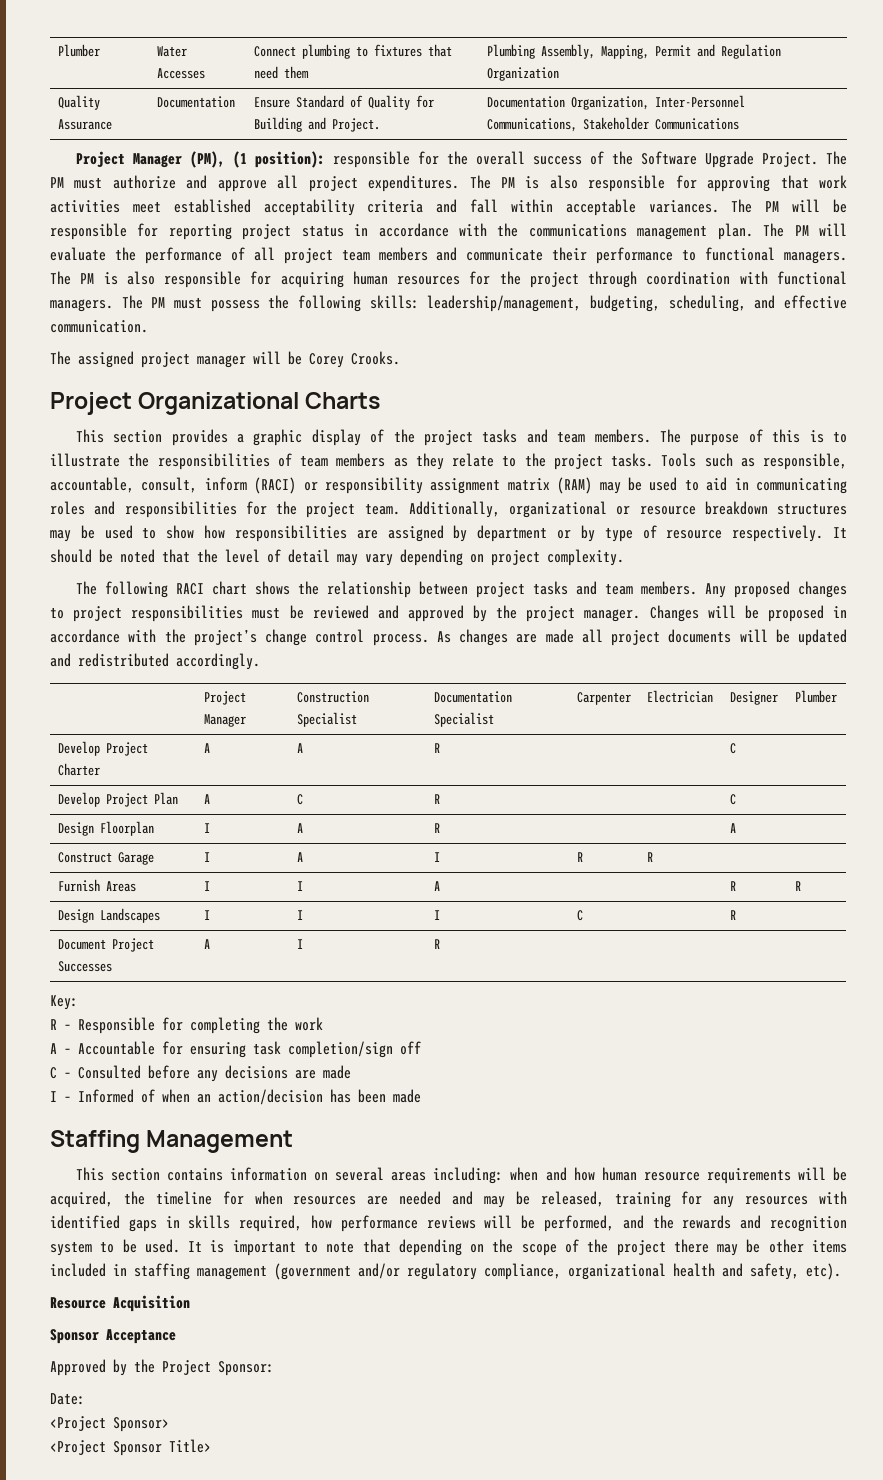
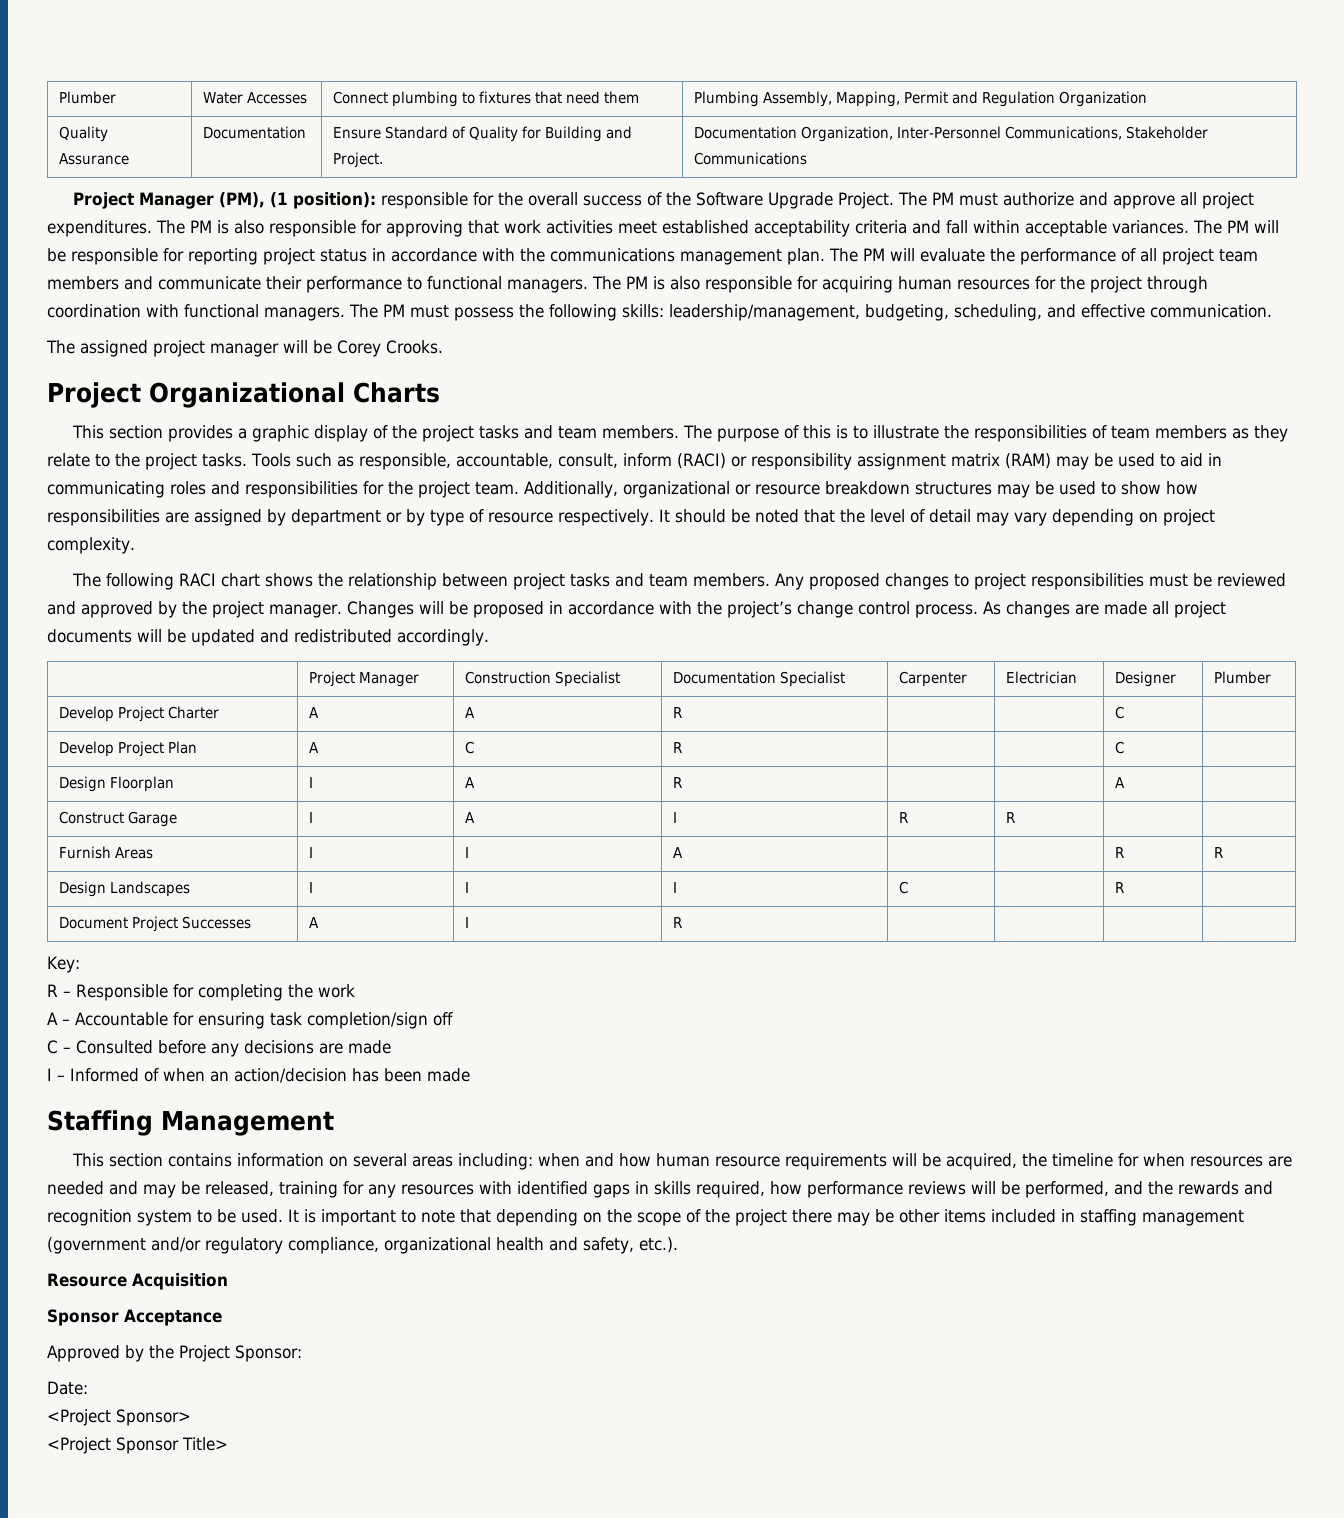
- It is important to note that depending on the scope of the project there may be other items included in staffing management (government and/or regulatory compliance, organizational health and safety, etc).
+ It is important to note that depending on the scope of the project there may be other items included in staffing management (government and/or regulatory compliance, organizational health and safety, etc.).

